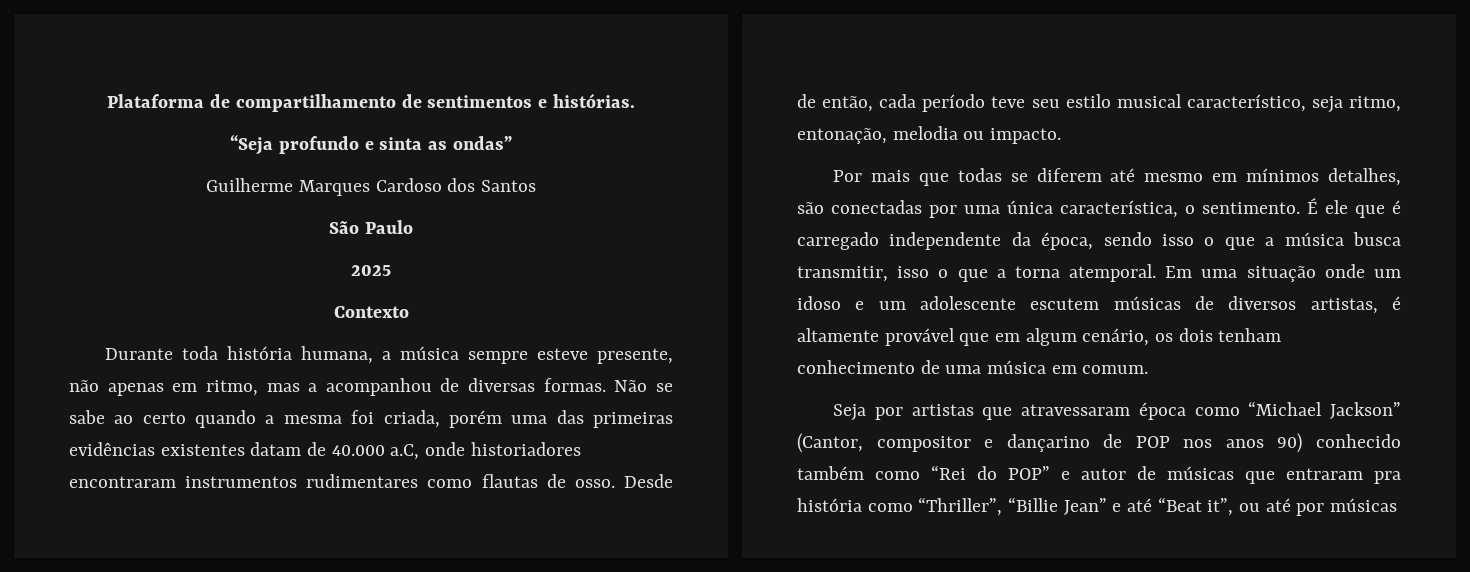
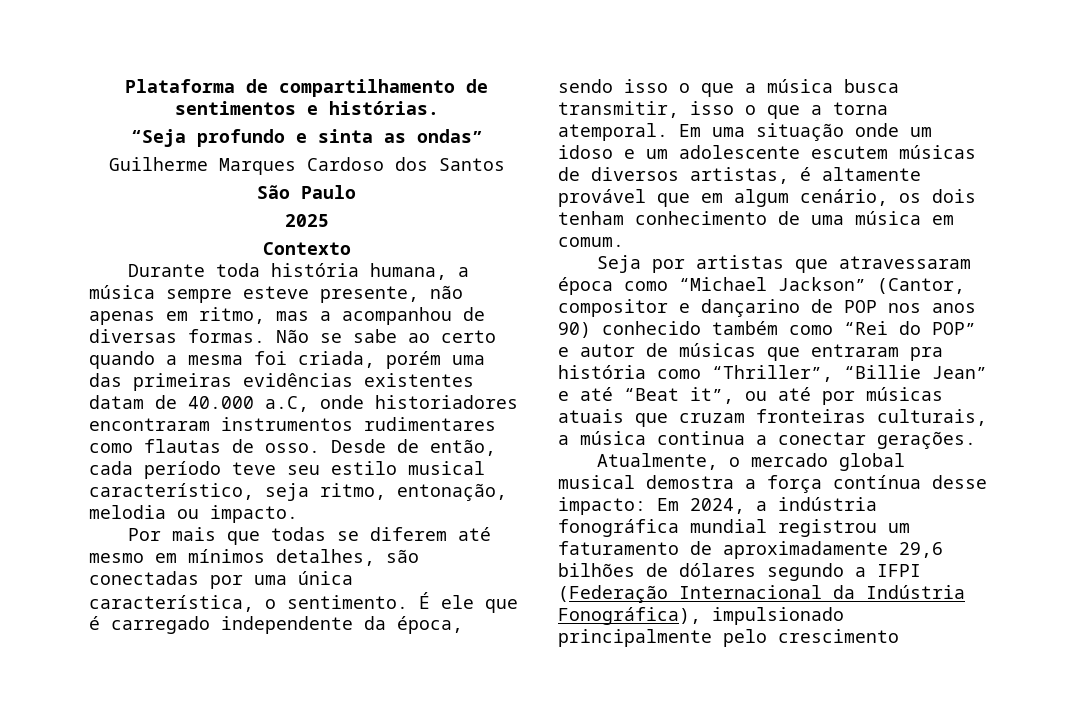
- Seja por artistas que atravessaram época como “Michael Jackson” (Cantor, compositor e dançarino de POP nos anos 90) conhecido também como “Rei do POP” e autor de músicas que entraram pra história como “Thriller”, “Billie Jean” e até “Beat it”, ou até por músicas
+ Seja por artistas que atravessaram época como “Michael Jackson” (Cantor, compositor e dançarino de POP nos anos 90) conhecido também como “Rei do POP” e autor de músicas que entraram pra história como “Thriller”, “Billie Jean” e até “Beat it”, ou até por músicas atuais que cruzam fronteiras culturais, a música continua a conectar gerações.
+ Atualmente, o mercado global musical demostra a força contínua desse impacto: Em 2024, a indústria fonográfica mundial registrou um faturamento de aproximadamente 29,6 bilhões de dólares segundo a IFPI (Federação Internacional da Indústria Fonográfica), impulsionado principalmente pelo crescimento

